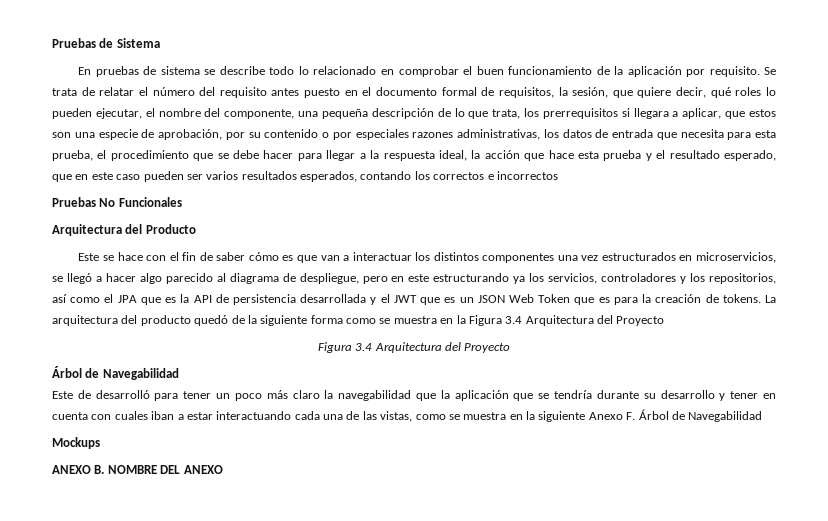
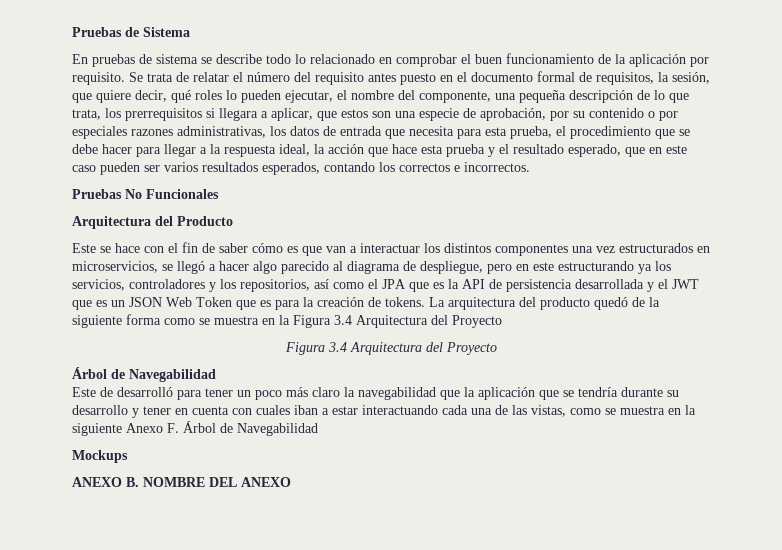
- Se trata de relatar el número del requisito antes puesto en el documento formal de requisitos, la sesión, que quiere decir, qué roles lo pueden ejecutar, el nombre del componente, una pequeña descripción de lo que trata, los prerrequisitos si llegara a aplicar, que estos son una especie de aprobación, por su contenido o por especiales razones administrativas, los datos de entrada que necesita para esta prueba, el procedimiento que se debe hacer para llegar a la respuesta ideal, la acción que hace esta prueba y el resultado esperado, que en este caso pueden ser varios resultados esperados, contando los correctos e incorrectos
+ Se trata de relatar el número del requisito antes puesto en el documento formal de requisitos, la sesión, que quiere decir, qué roles lo pueden ejecutar, el nombre del componente, una pequeña descripción de lo que trata, los prerrequisitos si llegara a aplicar, que estos son una especie de aprobación, por su contenido o por especiales razones administrativas, los datos de entrada que necesita para esta prueba, el procedimiento que se debe hacer para llegar a la respuesta ideal, la acción que hace esta prueba y el resultado esperado, que en este caso pueden ser varios resultados esperados, contando los correctos e incorrectos.

